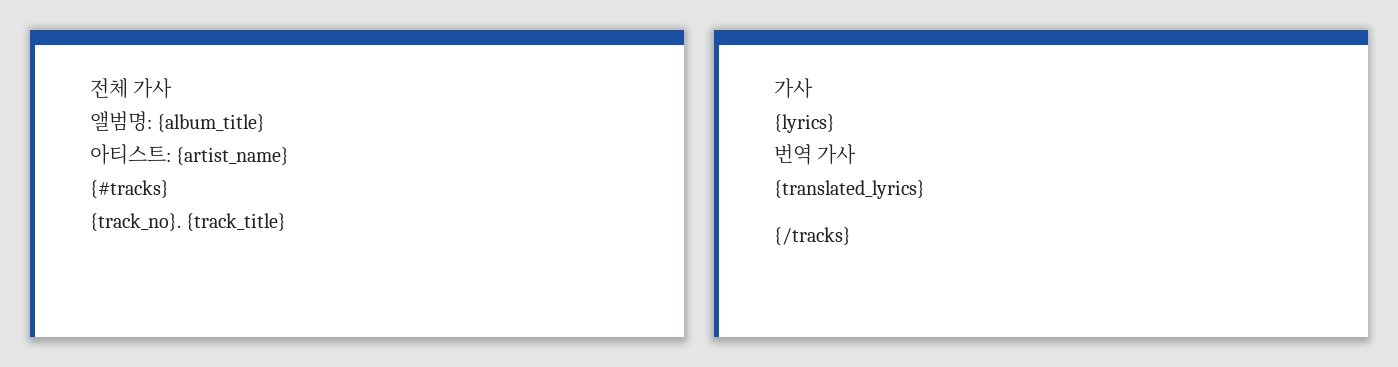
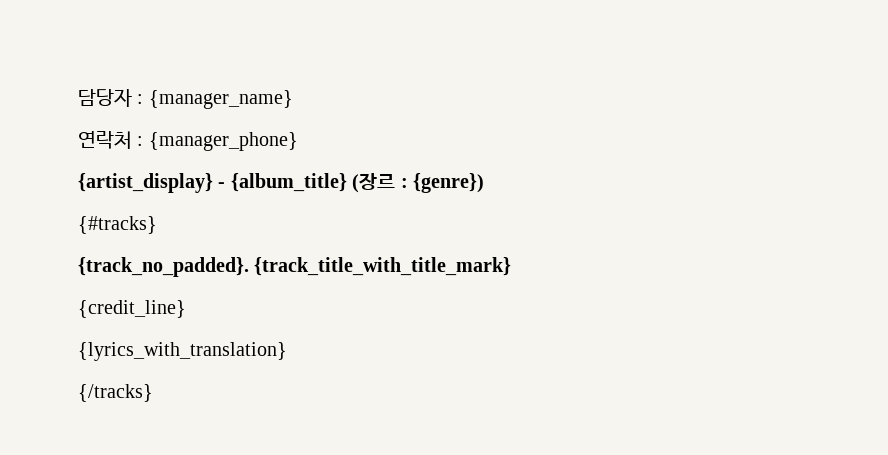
- 전체 가사
- 앨범명: {album_title}
- 아티스트: {artist_name}
+ 담당자 : {manager_name}
+ 연락처 : {manager_phone}
+ {artist_display} - {album_title} (장르 : {genre})
  {#tracks}
- {track_no}. {track_title}
- 가사
- {lyrics}
- 번역 가사
- {translated_lyrics}
+ {track_no_padded}. {track_title_with_title_mark}
+ {credit_line}
+ {lyrics_with_translation}

